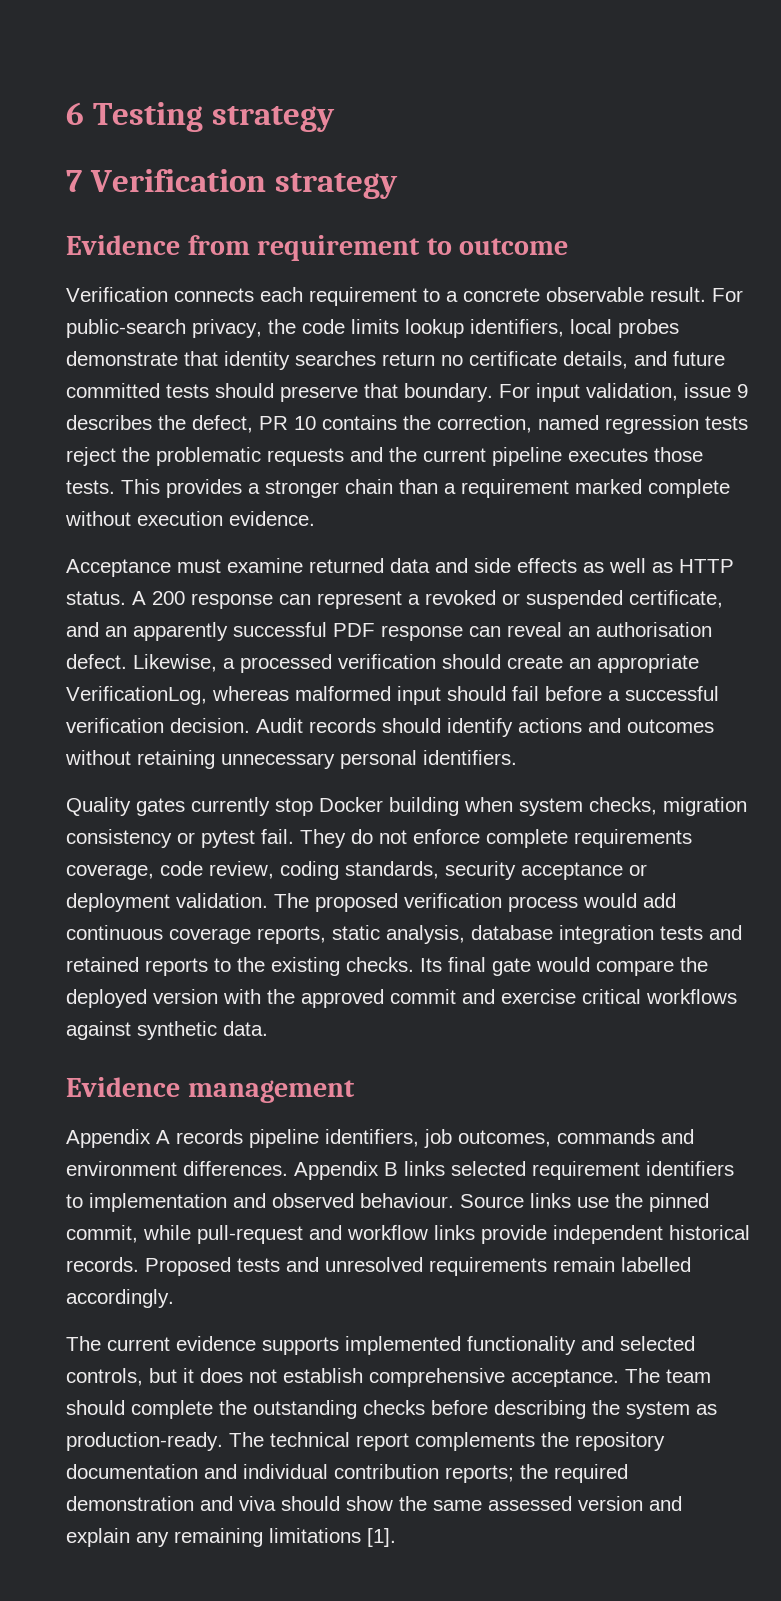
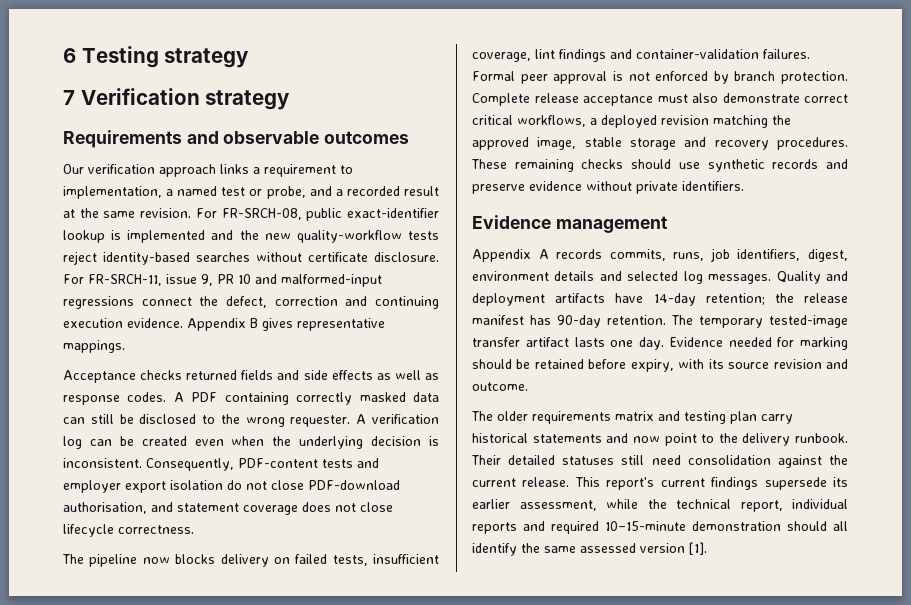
- Evidence from requirement to outcome
- Verification connects each requirement to a concrete observable result. For public-search privacy, the code limits lookup identifiers, local probes demonstrate that identity searches return no certificate details, and future committed tests should preserve that boundary. For input validation, issue 9 describes the defect, PR 10 contains the correction, named regression tests reject the problematic requests and the current pipeline executes those tests. This provides a stronger chain than a requirement marked complete without execution evidence.
- Acceptance must examine returned data and side effects as well as HTTP status. A 200 response can represent a revoked or suspended certificate, and an apparently successful PDF response can reveal an authorisation defect. Likewise, a processed verification should create an appropriate VerificationLog, whereas malformed input should fail before a successful verification decision. Audit records should identify actions and outcomes without retaining unnecessary personal identifiers.
- Quality gates currently stop Docker building when system checks, migration consistency or pytest fail. They do not enforce complete requirements coverage, code review, coding standards, security acceptance or deployment validation. The proposed verification process would add continuous coverage reports, static analysis, database integration tests and retained reports to the existing checks. Its final gate would compare the deployed version with the approved commit and exercise critical workflows against synthetic data.
+ Requirements and observable outcomes
+ Our verification approach links a requirement to implementation, a named test or probe, and a recorded result at the same revision. For FR-SRCH-08, public exact-identifier lookup is implemented and the new quality-workflow tests reject identity-based searches without certificate disclosure. For FR-SRCH-11, issue 9, PR 10 and malformed-input regressions connect the defect, correction and continuing execution evidence. Appendix B gives representative mappings.
+ Acceptance checks returned fields and side effects as well as response codes. A PDF containing correctly masked data can still be disclosed to the wrong requester. A verification log can be created even when the underlying decision is inconsistent. Consequently, PDF-content tests and employer export isolation do not close PDF-download authorisation, and statement coverage does not close lifecycle correctness.
+ The pipeline now blocks delivery on failed tests, insufficient coverage, lint findings and container-validation failures. Formal peer approval is not enforced by branch protection. Complete release acceptance must also demonstrate correct critical workflows, a deployed revision matching the approved image, stable storage and recovery procedures. These remaining checks should use synthetic records and preserve evidence without private identifiers.
- Appendix A records pipeline identifiers, job outcomes, commands and environment differences. Appendix B links selected requirement identifiers to implementation and observed behaviour. Source links use the pinned commit, while pull-request and workflow links provide independent historical records. Proposed tests and unresolved requirements remain labelled accordingly.
- The current evidence supports implemented functionality and selected controls, but it does not establish comprehensive acceptance. The team should complete the outstanding checks before describing the system as production-ready. The technical report complements the repository documentation and individual contribution reports; the required demonstration and viva should show the same assessed version and explain any remaining limitations [1].
+ Appendix A records commits, runs, job identifiers, digest, environment details and selected log messages. Quality and deployment artifacts have 14-day retention; the release manifest has 90-day retention. The temporary tested-image transfer artifact lasts one day. Evidence needed for marking should be retained before expiry, with its source revision and outcome.
+ The older requirements matrix and testing plan carry historical statements and now point to the delivery runbook. Their detailed statuses still need consolidation against the current release. This report's current findings supersede its earlier assessment, while the technical report, individual reports and required 10–15-minute demonstration should all identify the same assessed version [1].

